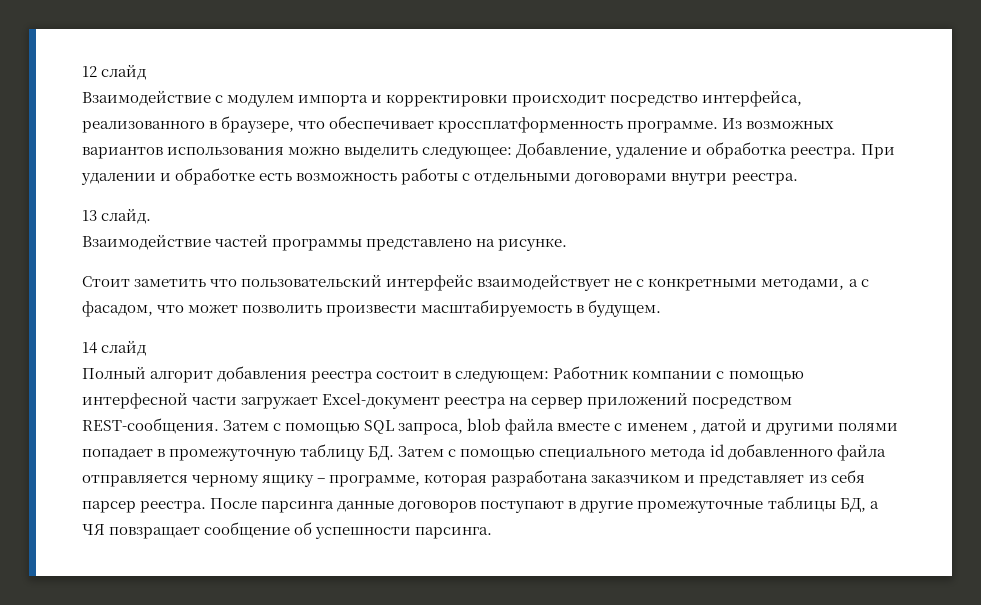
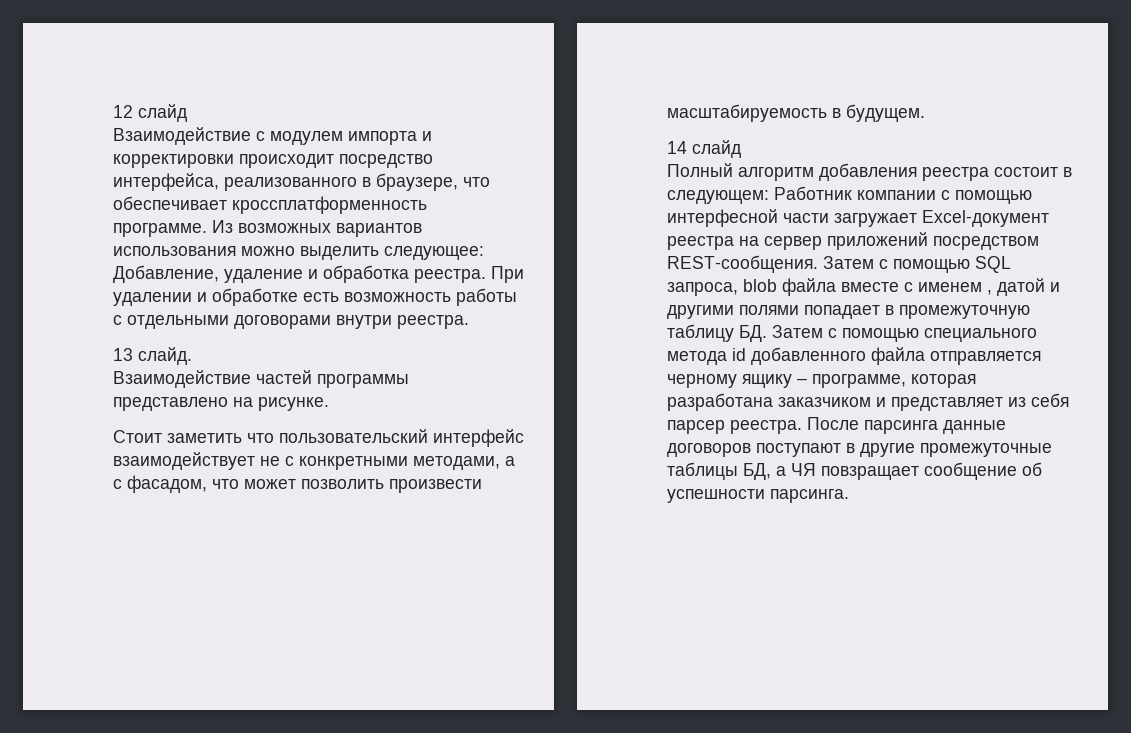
- Полный алгорит добавления реестра состоит в следующем: Работник компании с помощью интерфесной части загружает Excel-документ реестра на сервер приложений посредством REST-сообщения.
+ Полный алгоритм добавления реестра состоит в следующем: Работник компании с помощью интерфесной части загружает Excel-документ реестра на сервер приложений посредством REST-сообщения.

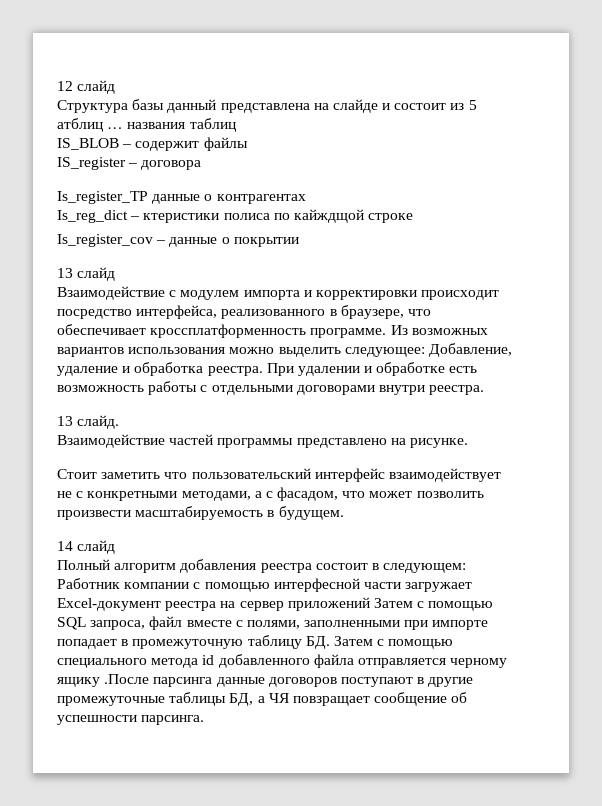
+ Структура базы данный представлена на слайде и состоит из 5 атблиц … названия таблиц
+ IS_BLOB – содержит файлы
+ IS_register – договора
+ Is_register_TP данные о контрагентах
+ Is_reg_dict – ктеристики полиса по кайждщой строке
+ Is_register_cov – данные о покрытии
+ 13 слайд
- Полный алгоритм добавления реестра состоит в следующем: Работник компании с помощью интерфесной части загружает Excel-документ реестра на сервер приложений посредством REST-сообщения. Затем с помощью SQL запроса, blob файла вместе с именем , датой и другими полями попадает в промежуточную таблицу БД. Затем с помощью специального метода id добавленного файла отправляется черному ящику – программе, которая разработана заказчиком и представляет из себя парсер реестра. После парсинга данные договоров поступают в другие промежуточные таблицы БД, а ЧЯ повзращает сообщение об успешности парсинга.
+ Полный алгоритм добавления реестра состоит в следующем: Работник компании с помощью интерфесной части загружает Excel-документ реестра на сервер приложений Затем с помощью SQL запроса, файл вместе с полями, заполненными при импорте попадает в промежуточную таблицу БД. Затем с помощью специального метода id добавленного файла отправляется черному ящику .После парсинга данные договоров поступают в другие промежуточные таблицы БД, а ЧЯ повзращает сообщение об успешности парсинга.

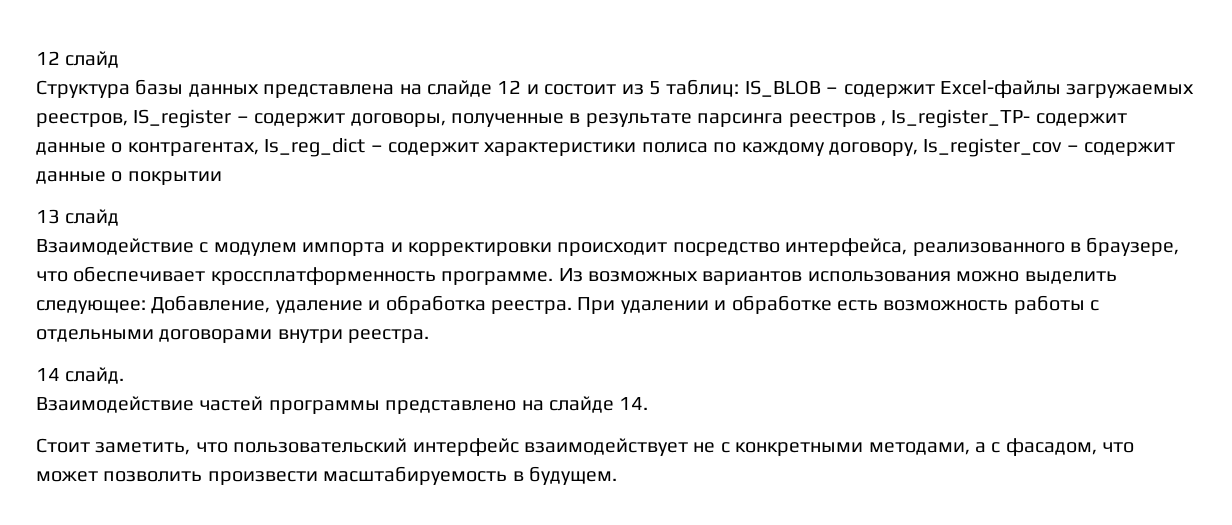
- Структура базы данный представлена на слайде и состоит из 5 атблиц … названия таблиц
- IS_BLOB – содержит файлы
- IS_register – договора
- Is_register_TP данные о контрагентах
- Is_reg_dict – ктеристики полиса по кайждщой строке
- Is_register_cov – данные о покрытии
+ Структура базы данных представлена на слайде 12 и состоит из 5 таблиц: IS_BLOB – содержит Excel-файлы загружаемых реестров, IS_register – содержит договоры, полученные в результате парсинга реестров , Is_register_TP- содержит данные о контрагентах, Is_reg_dict – содержит характеристики полиса по каждому договору, Is_register_cov – содержит данные о покрытии
- 13 слайд.
+ 14 слайд.
- Взаимодействие частей программы представлено на рисунке.
+ Взаимодействие частей программы представлено на слайде 14.
- Стоит заметить что пользовательский интерфейс взаимодействует не с конкретными методами, а с фасадом, что может позволить произвести масштабируемость в будущем.
+ Стоит заметить, что пользовательский интерфейс взаимодействует не с конкретными методами, а с фасадом, что может позволить произвести масштабируемость в будущем.
- 14 слайд
- Полный алгоритм добавления реестра состоит в следующем: Работник компании с помощью интерфесной части загружает Excel-документ реестра на сервер приложений Затем с помощью SQL запроса, файл вместе с полями, заполненными при импорте попадает в промежуточную таблицу БД. Затем с помощью специального метода id добавленного файла отправляется черному ящику .После парсинга данные договоров поступают в другие промежуточные таблицы БД, а ЧЯ повзращает сообщение об успешности парсинга.

